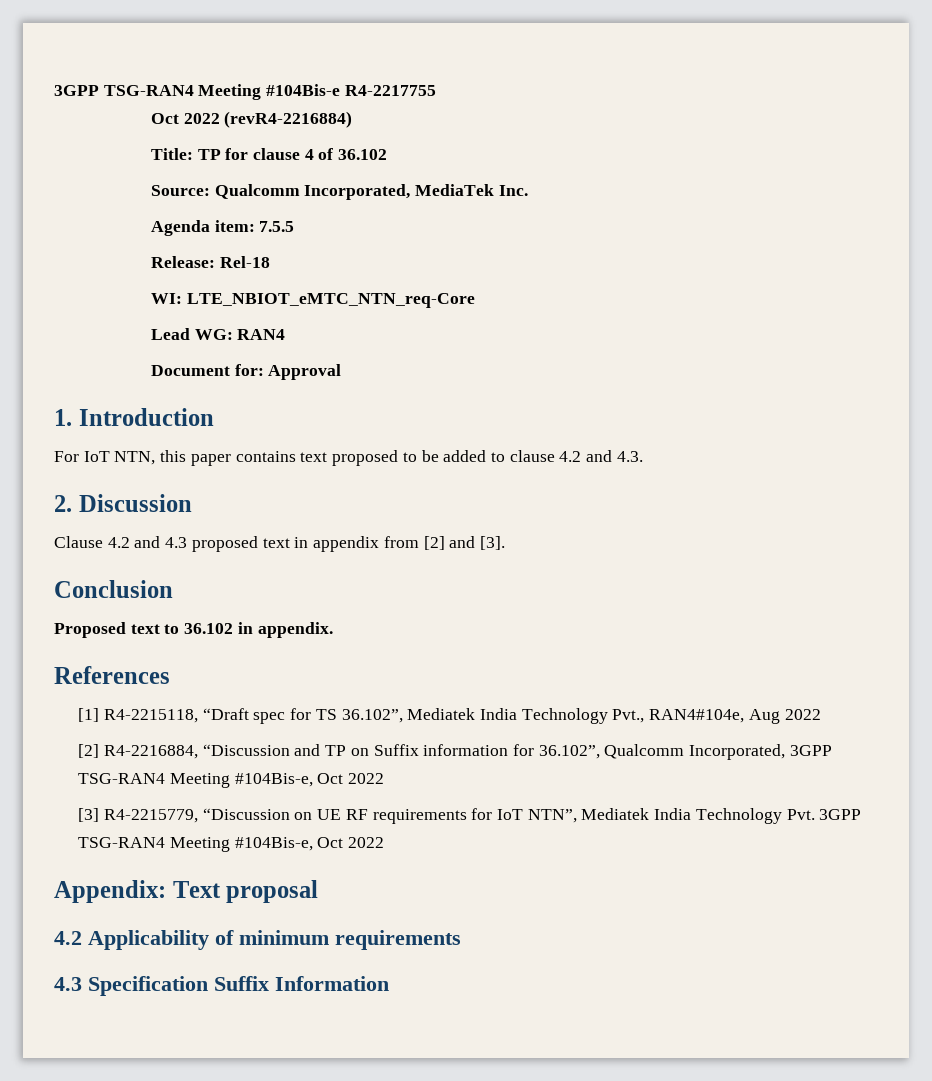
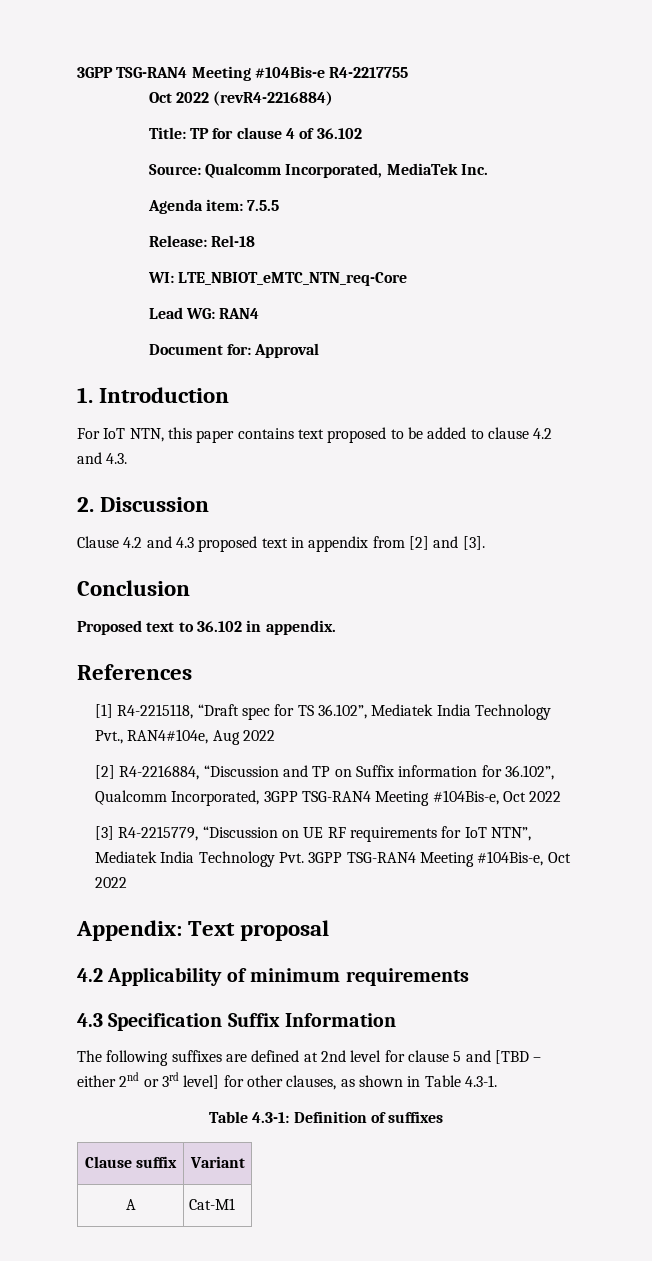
+ The following suffixes are defined at 2nd level for clause 5 and [TBD – either 2nd or 3rd level] for other clauses, as shown in Table 4.3-1.
+ Table 4.3-1: Definition of suffixes
+ Clause suffix | Variant
+ A | Cat-M1

